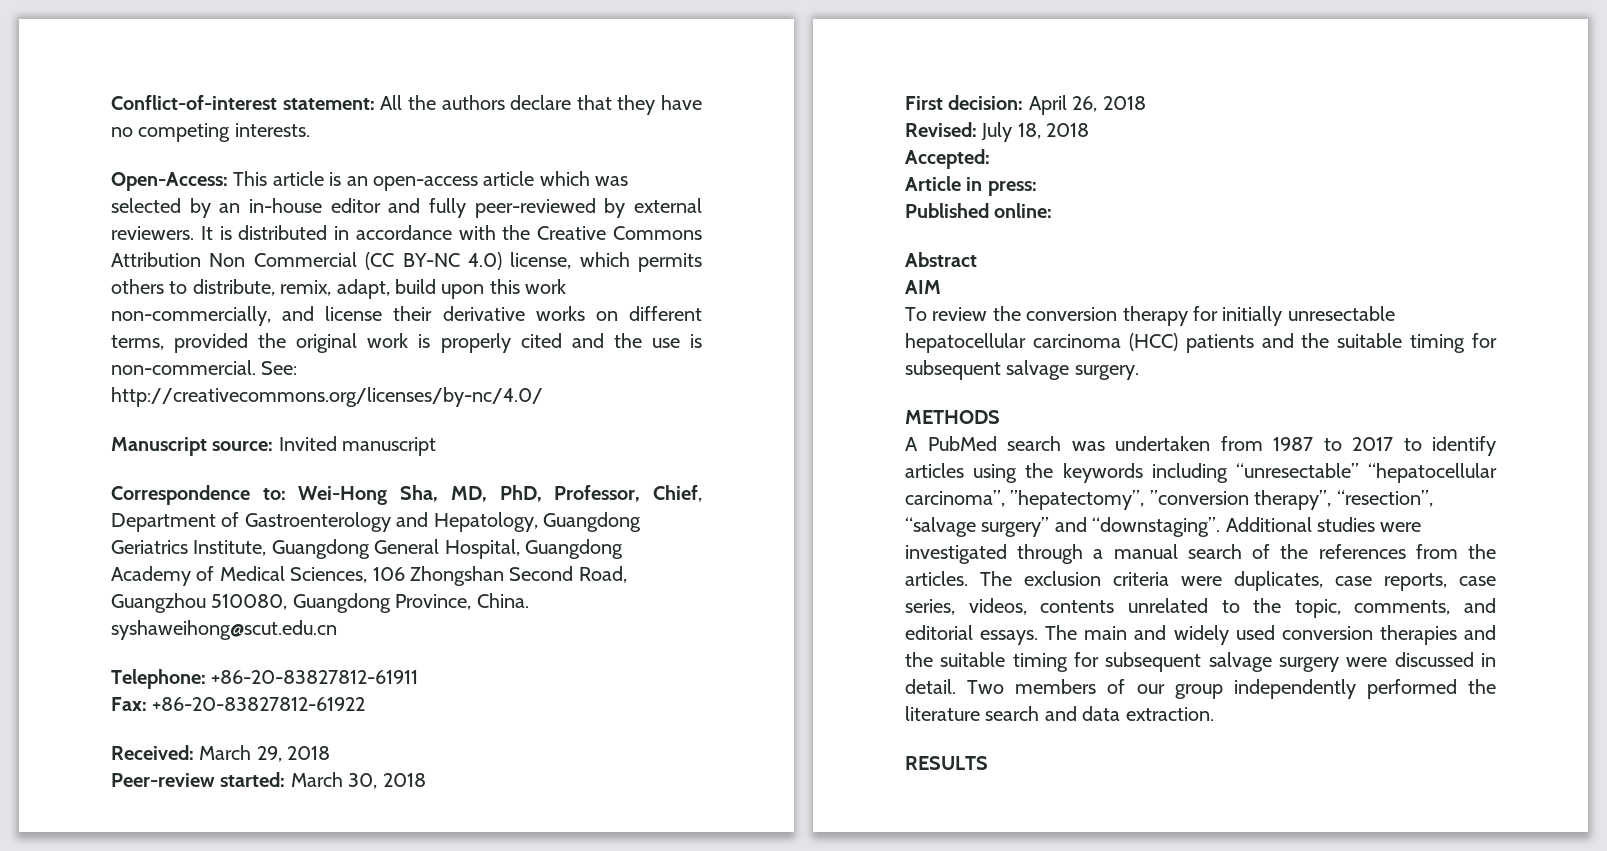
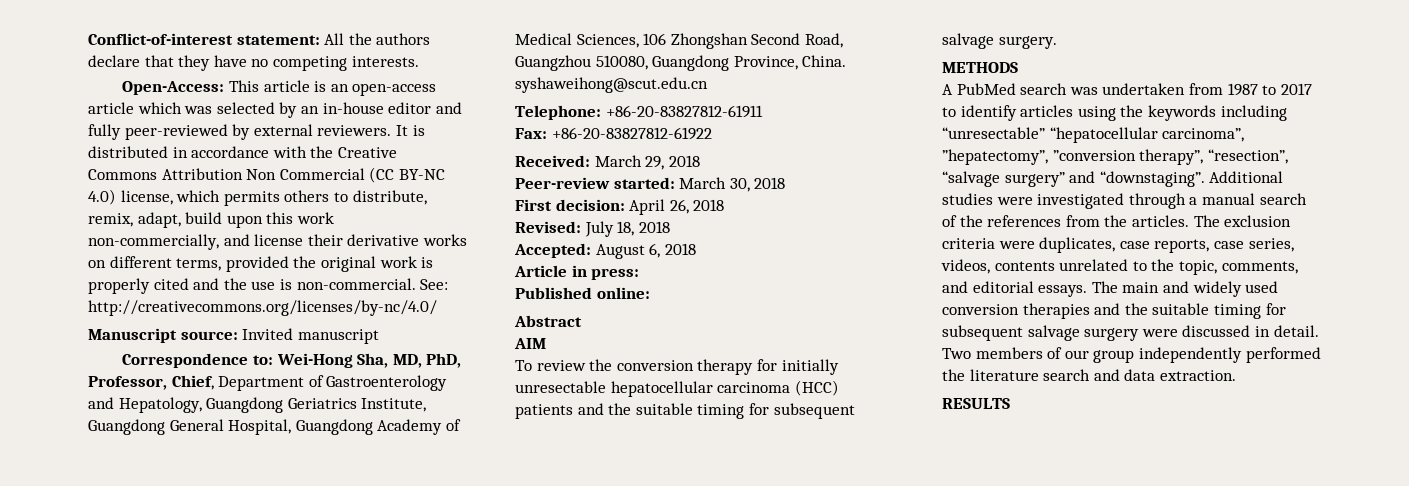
- Accepted:
+ Accepted: August 6, 2018

